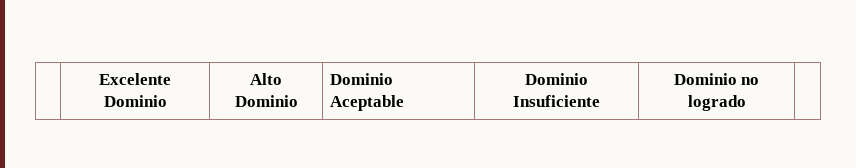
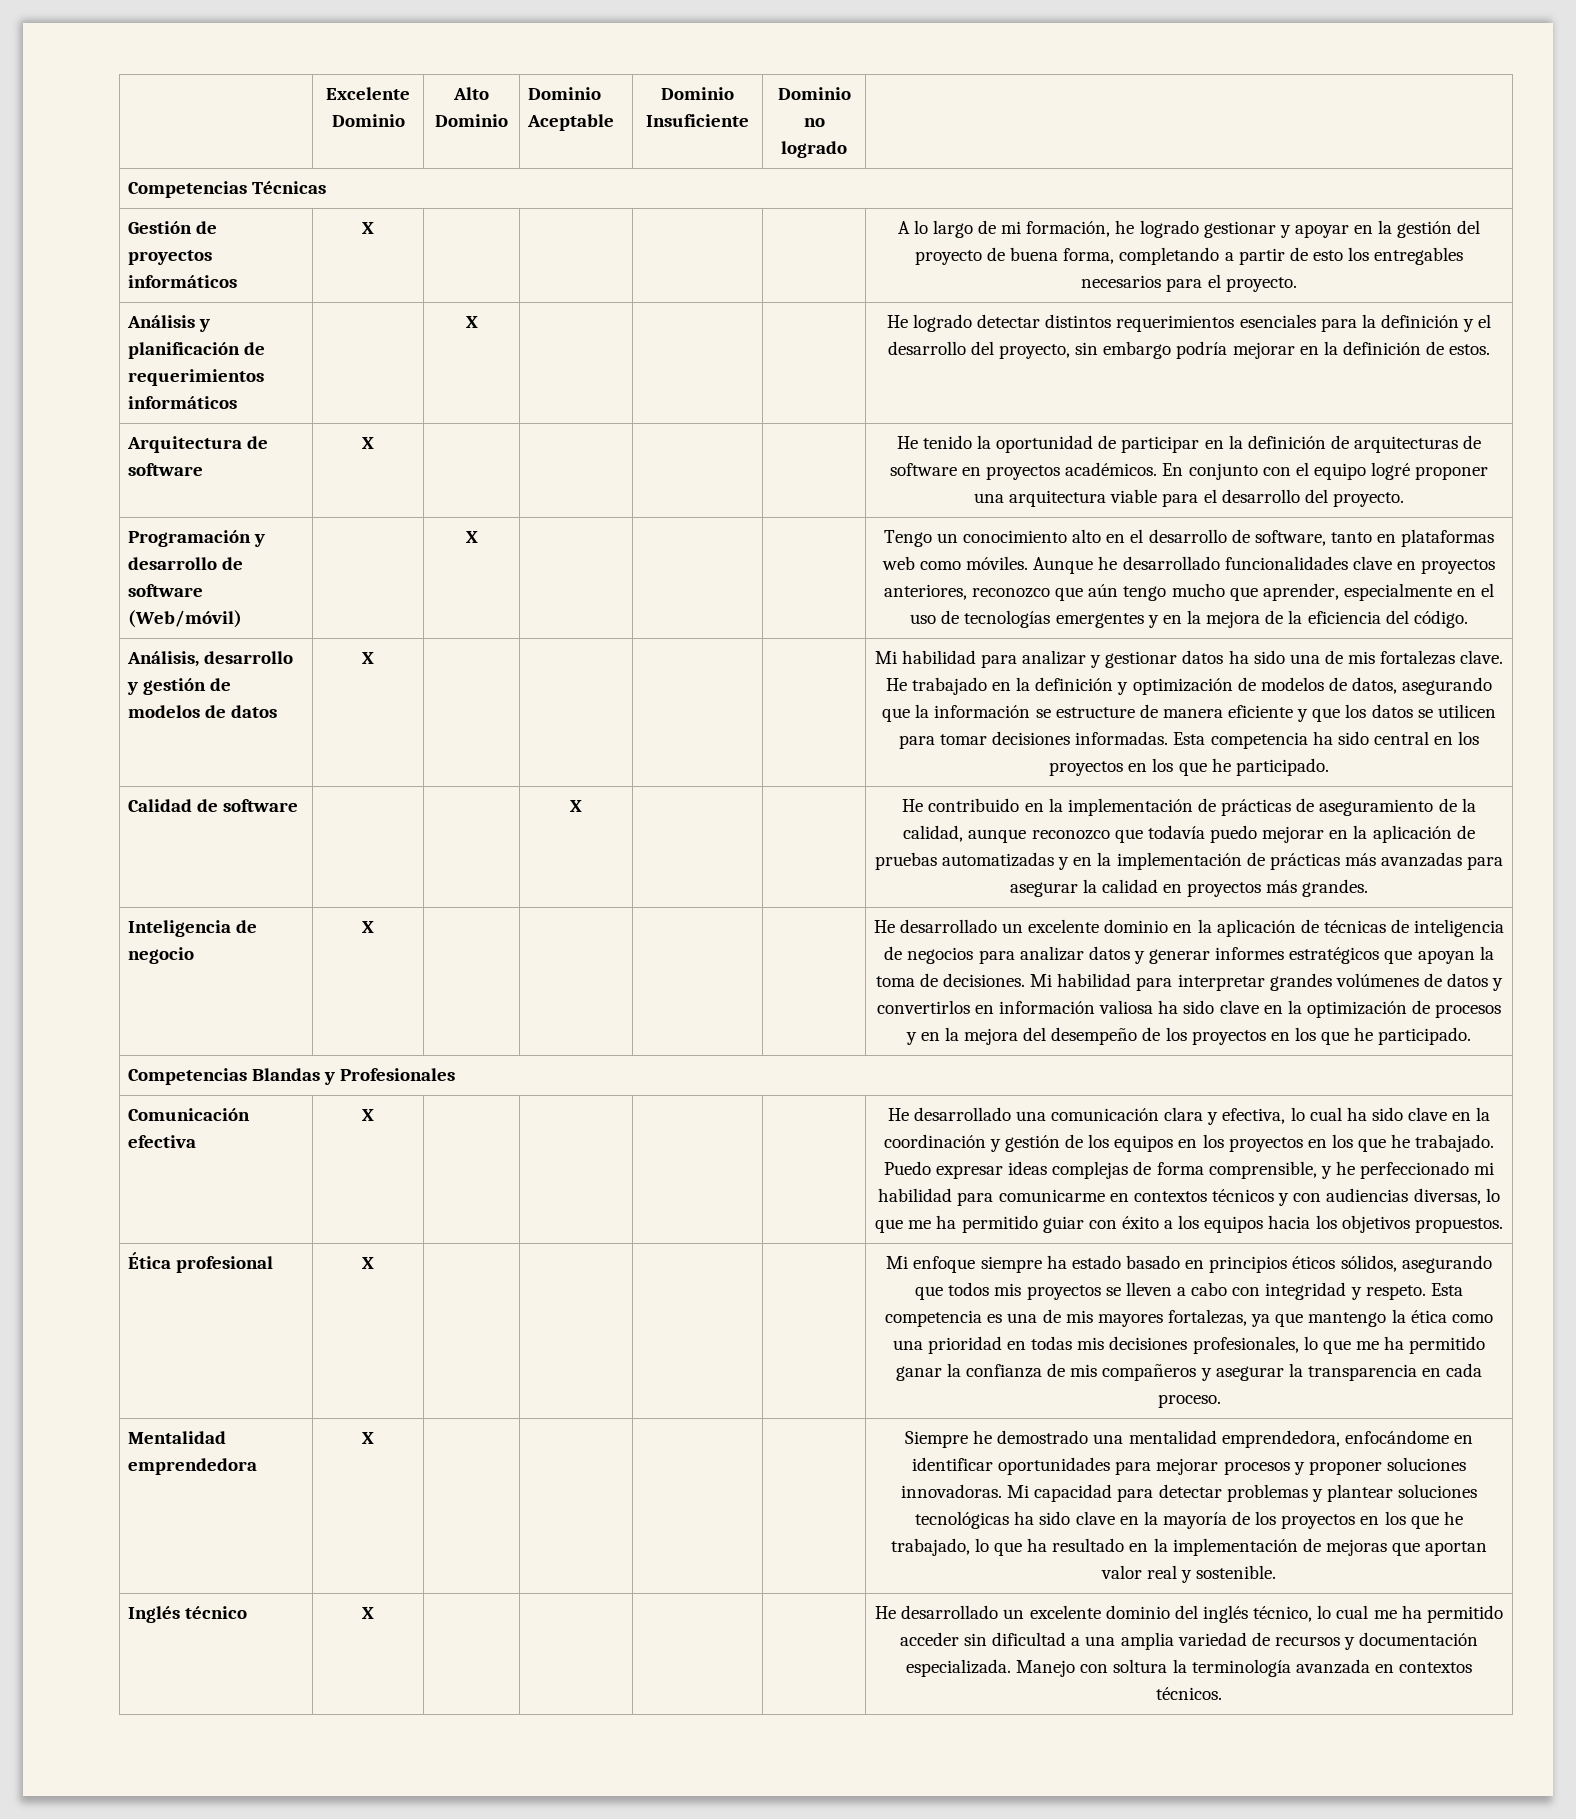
+ Competencias Técnicas
+ Gestión de proyectos informáticos | X | | | | | A lo largo de mi formación, he logrado gestionar y apoyar en la gestión del proyecto de buena forma, completando a partir de esto los entregables necesarios para el proyecto.
+ Análisis y planificación de requerimientos informáticos | | X | | | | He logrado detectar distintos requerimientos esenciales para la definición y el desarrollo del proyecto, sin embargo podría mejorar en la definición de estos.
+ Arquitectura de software | X | | | | | He tenido la oportunidad de participar en la definición de arquitecturas de software en proyectos académicos. En conjunto con el equipo logré proponer una arquitectura viable para el desarrollo del proyecto.
+ Programación y desarrollo de software (Web/móvil) | | X | | | | Tengo un conocimiento alto en el desarrollo de software, tanto en plataformas web como móviles. Aunque he desarrollado funcionalidades clave en proyectos anteriores, reconozco que aún tengo mucho que aprender, especialmente en el uso de tecnologías emergentes y en la mejora de la eficiencia del código.
+ Análisis, desarrollo y gestión de modelos de datos | X | | | | | Mi habilidad para analizar y gestionar datos ha sido una de mis fortalezas clave. He trabajado en la definición y optimización de modelos de datos, asegurando que la información se estructure de manera eficiente y que los datos se utilicen para tomar decisiones informadas. Esta competencia ha sido central en los proyectos en los que he participado.
+ Calidad de software | | | X | | | He contribuido en la implementación de prácticas de aseguramiento de la calidad, aunque reconozco que todavía puedo mejorar en la aplicación de pruebas automatizadas y en la implementación de prácticas más avanzadas para asegurar la calidad en proyectos más grandes.
+ Inteligencia de negocio | X | | | | | He desarrollado un excelente dominio en la aplicación de técnicas de inteligencia de negocios para analizar datos y generar informes estratégicos que apoyan la toma de decisiones. Mi habilidad para interpretar grandes volúmenes de datos y convertirlos en información valiosa ha sido clave en la optimización de procesos y en la mejora del desempeño de los proyectos en los que he participado.
+ Competencias Blandas y Profesionales
+ Comunicación efectiva | X | | | | | He desarrollado una comunicación clara y efectiva, lo cual ha sido clave en la coordinación y gestión de los equipos en los proyectos en los que he trabajado. Puedo expresar ideas complejas de forma comprensible, y he perfeccionado mi habilidad para comunicarme en contextos técnicos y con audiencias diversas, lo que me ha permitido guiar con éxito a los equipos hacia los objetivos propuestos.
+ Ética profesional | X | | | | | Mi enfoque siempre ha estado basado en principios éticos sólidos, asegurando que todos mis proyectos se lleven a cabo con integridad y respeto. Esta competencia es una de mis mayores fortalezas, ya que mantengo la ética como una prioridad en todas mis decisiones profesionales, lo que me ha permitido ganar la confianza de mis compañeros y asegurar la transparencia en cada proceso.
+ Mentalidad emprendedora | X | | | | | Siempre he demostrado una mentalidad emprendedora, enfocándome en identificar oportunidades para mejorar procesos y proponer soluciones innovadoras. Mi capacidad para detectar problemas y plantear soluciones tecnológicas ha sido clave en la mayoría de los proyectos en los que he trabajado, lo que ha resultado en la implementación de mejoras que aportan valor real y sostenible.
+ Inglés técnico | X | | | | | He desarrollado un excelente dominio del inglés técnico, lo cual me ha permitido acceder sin dificultad a una amplia variedad de recursos y documentación especializada. Manejo con soltura la terminología avanzada en contextos técnicos.

